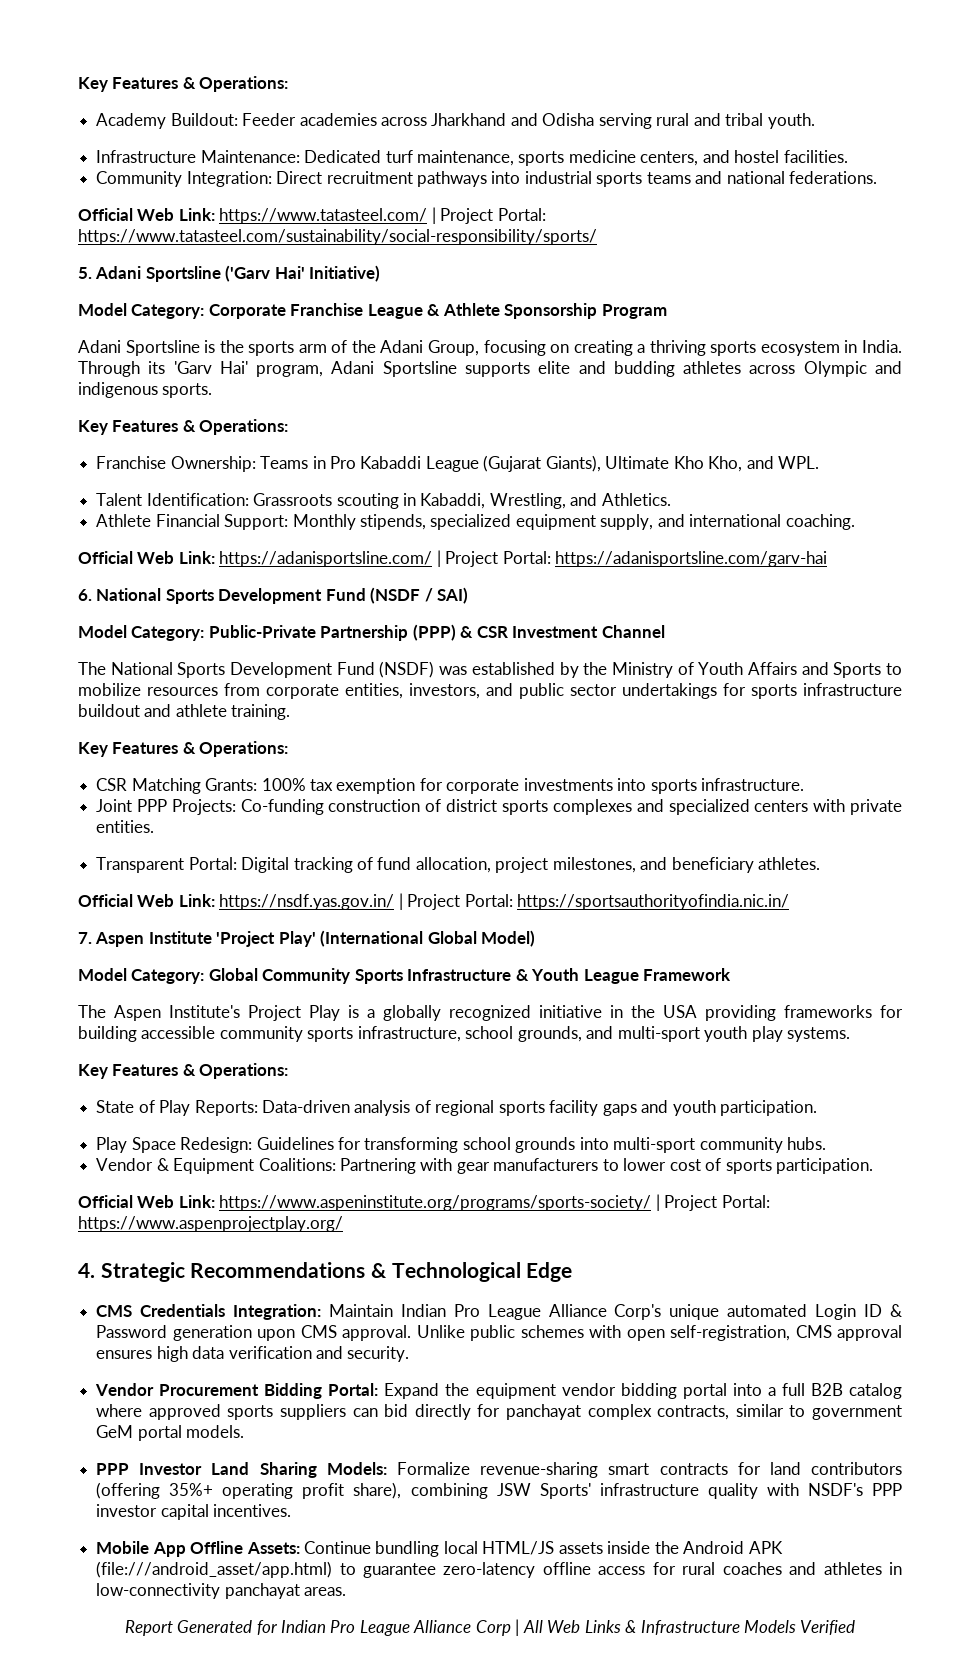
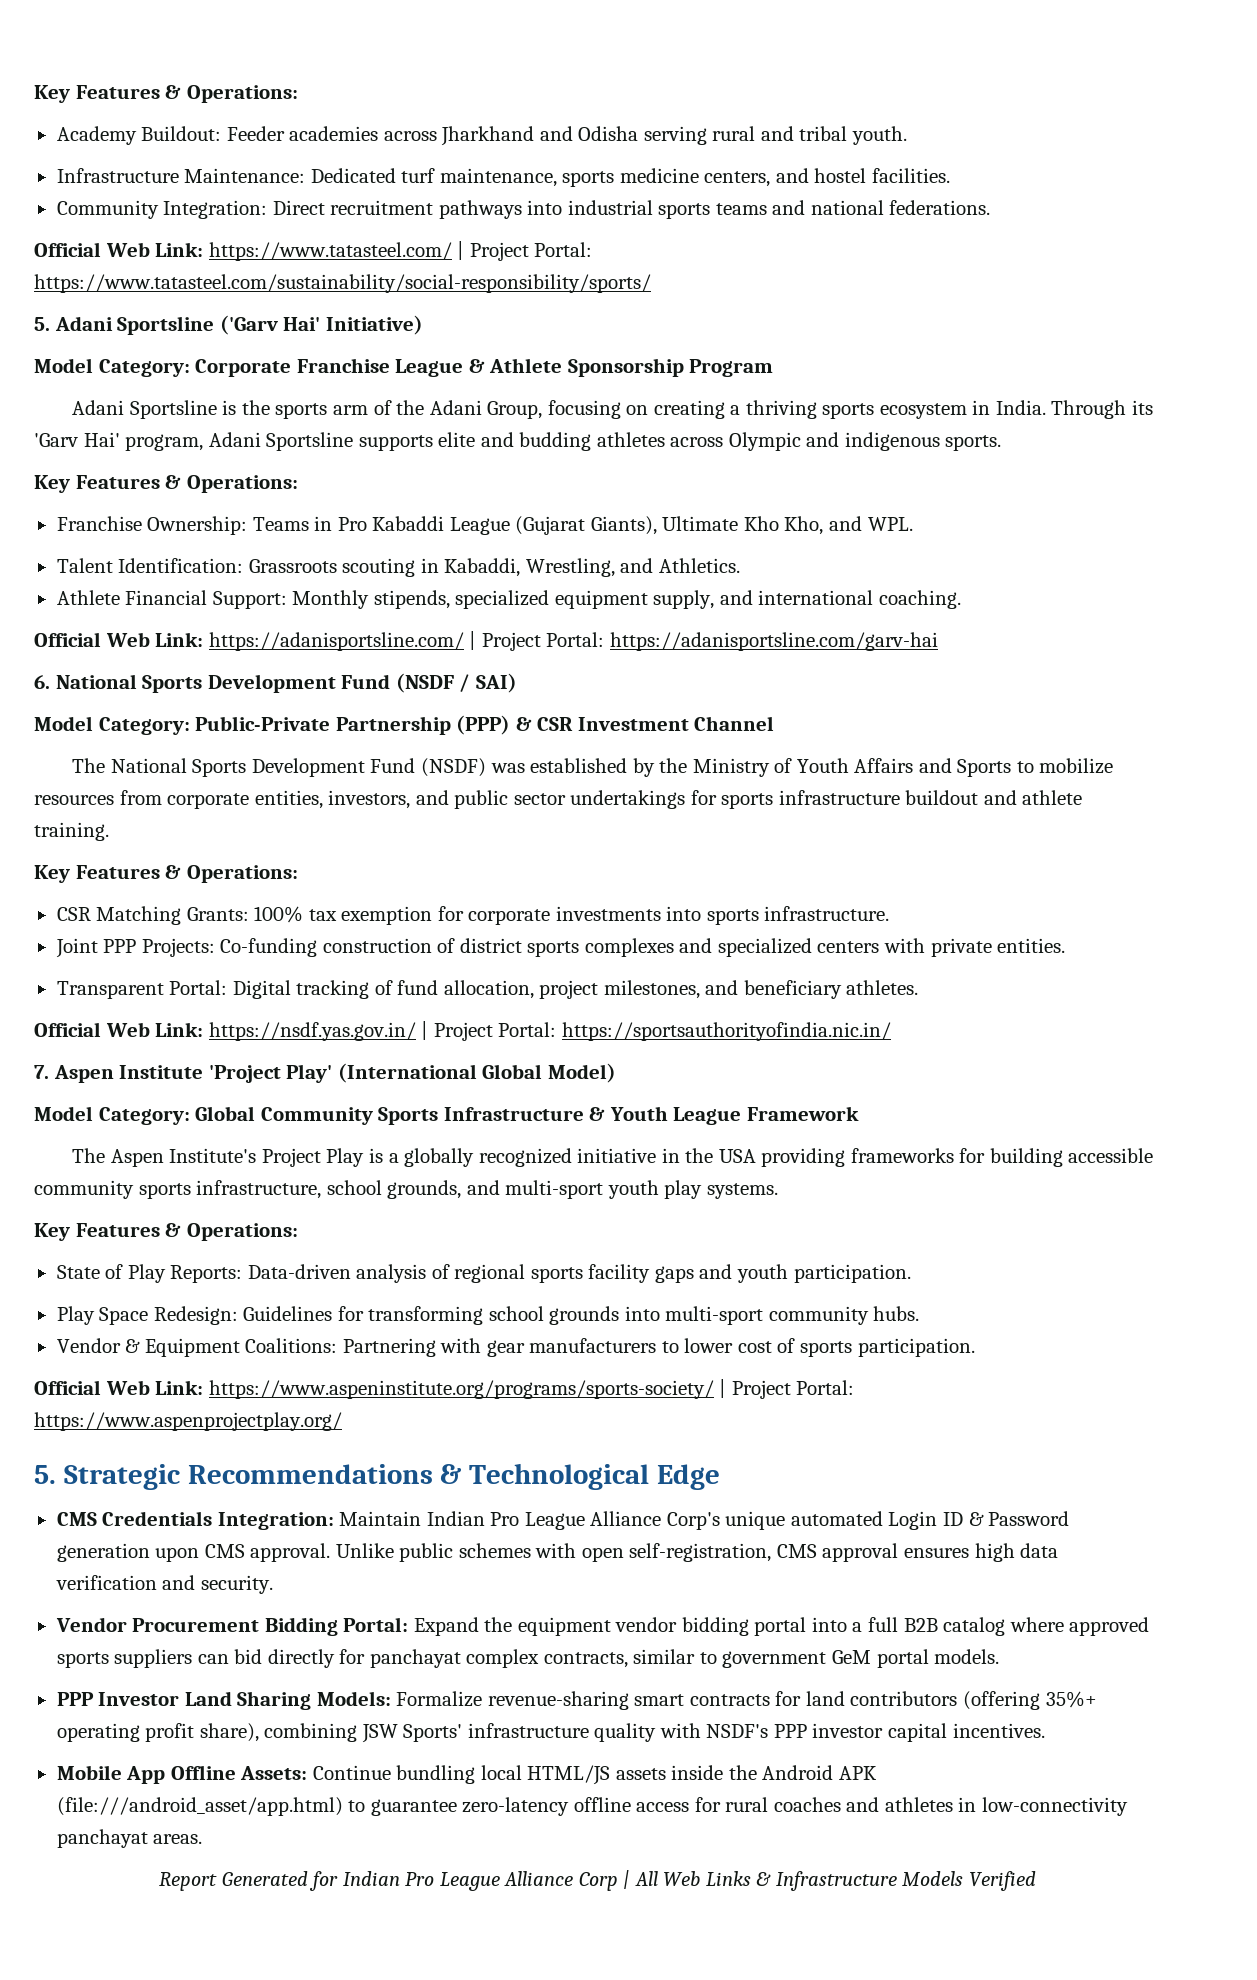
- 4. Strategic Recommendations & Technological Edge
+ 5. Strategic Recommendations & Technological Edge

